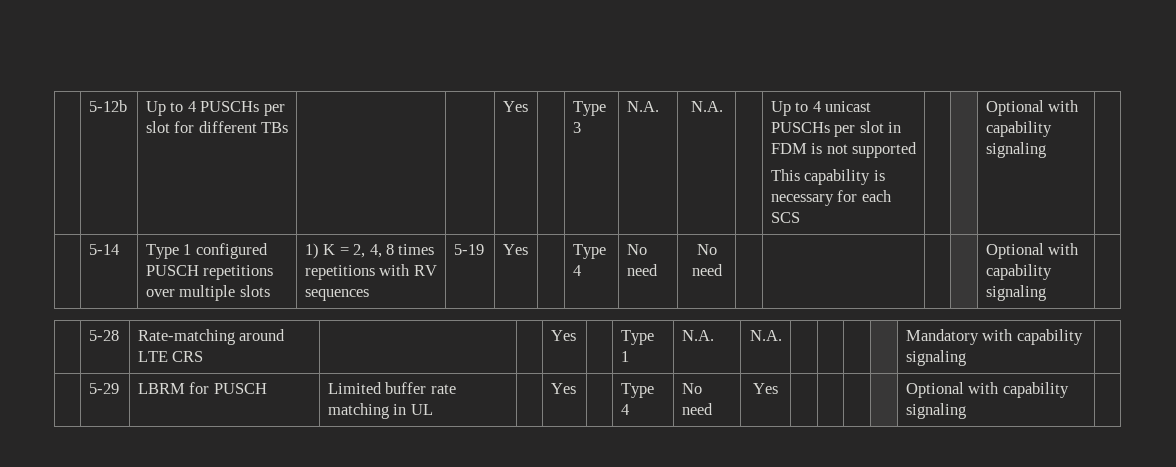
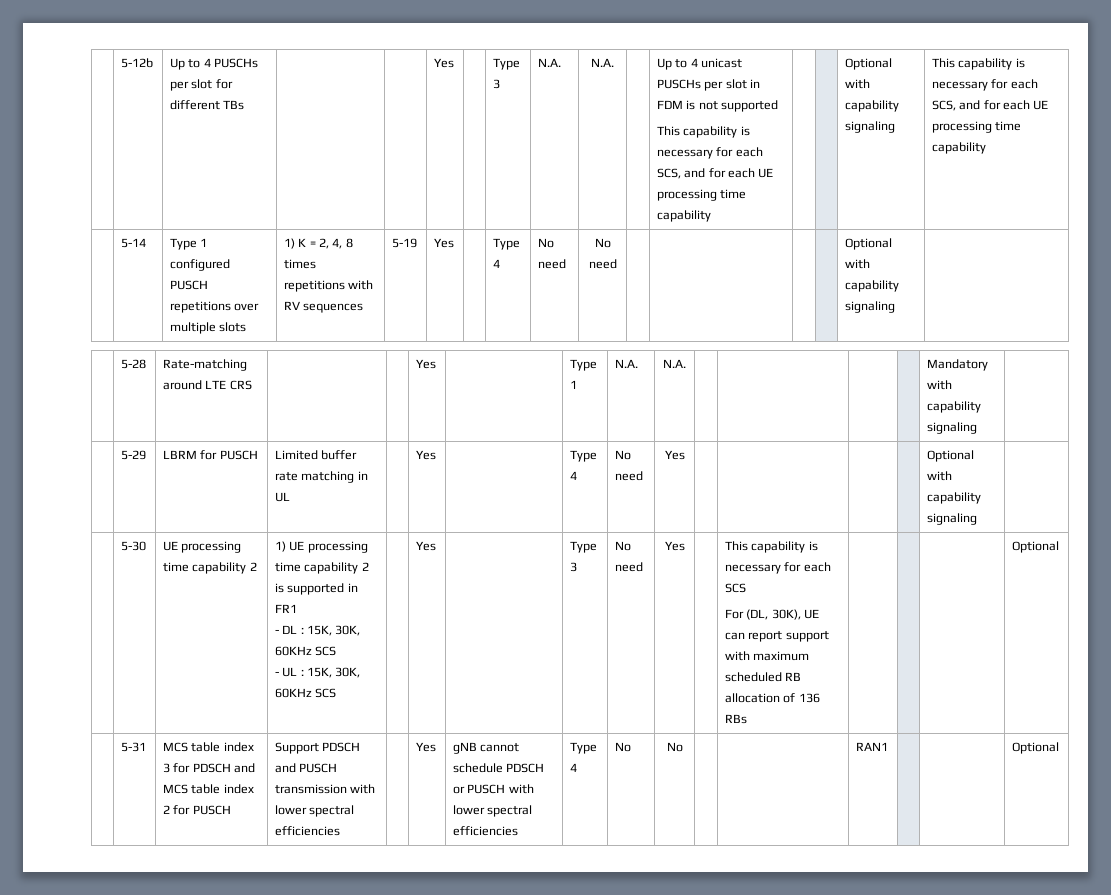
- This capability is necessary for each SCS | | | Optional with capability signaling
+ This capability is necessary for each SCS, and for each UE processing time capability | | | Optional with capability signaling | This capability is necessary for each SCS, and for each UE processing time capability
+ 5-30 | UE processing time capability 2 | 1) UE processing time capability 2 is supported in FR1
+ - DL : 15K, 30K, 60KHz SCS
+ - UL : 15K, 30K, 60KHz SCS | | Yes | | Type 3 | No need | Yes | | This capability is necessary for each SCS
+ For (DL, 30K), UE can report support with maximum scheduled RB allocation of 136 RBs | | | | Optional
+ | 5-31 | MCS table index 3 for PDSCH and MCS table index 2 for PUSCH | Support PDSCH and PUSCH transmission with lower spectral efficiencies | | Yes | gNB cannot schedule PDSCH or PUSCH with lower spectral efficiencies | Type 4 | No | No | | | RAN1 | | | Optional

